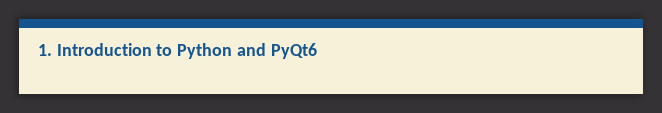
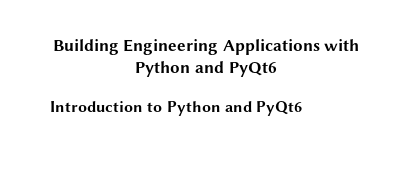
- 1. Introduction to Python and PyQt6
+ Building Engineering Applications with Python and PyQt6
+ Introduction to Python and PyQt6

